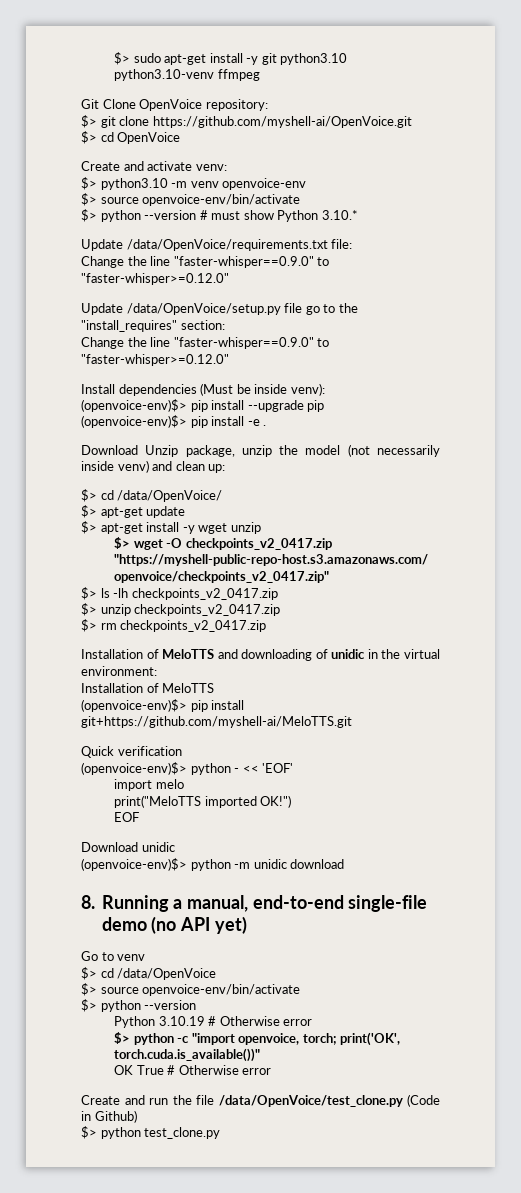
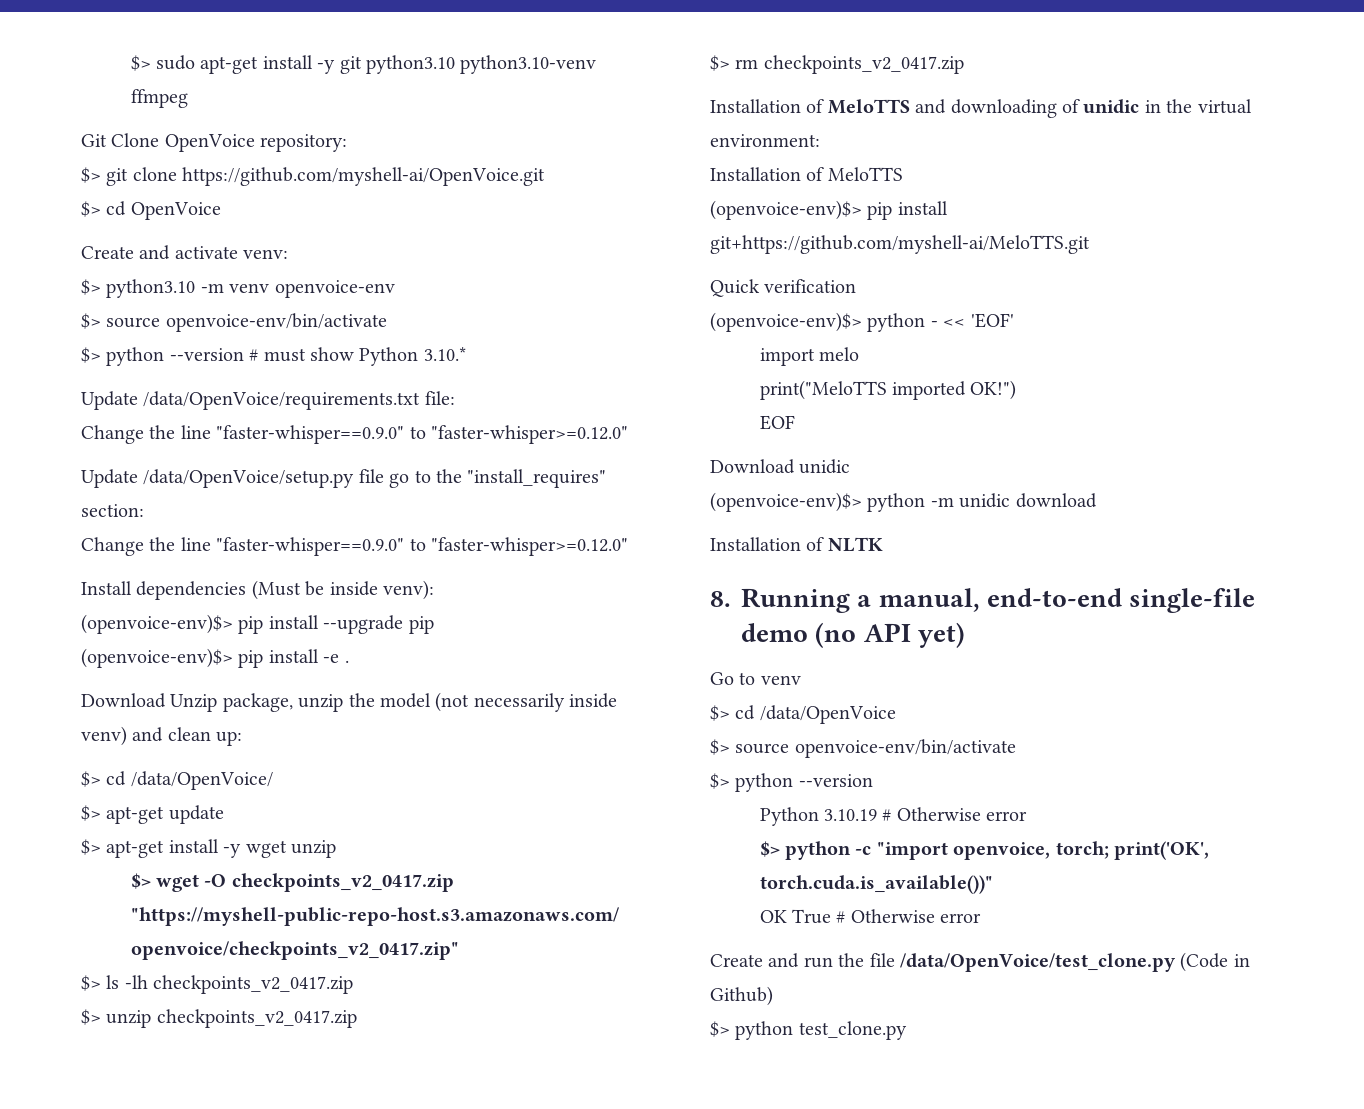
+ Installation of NLTK

